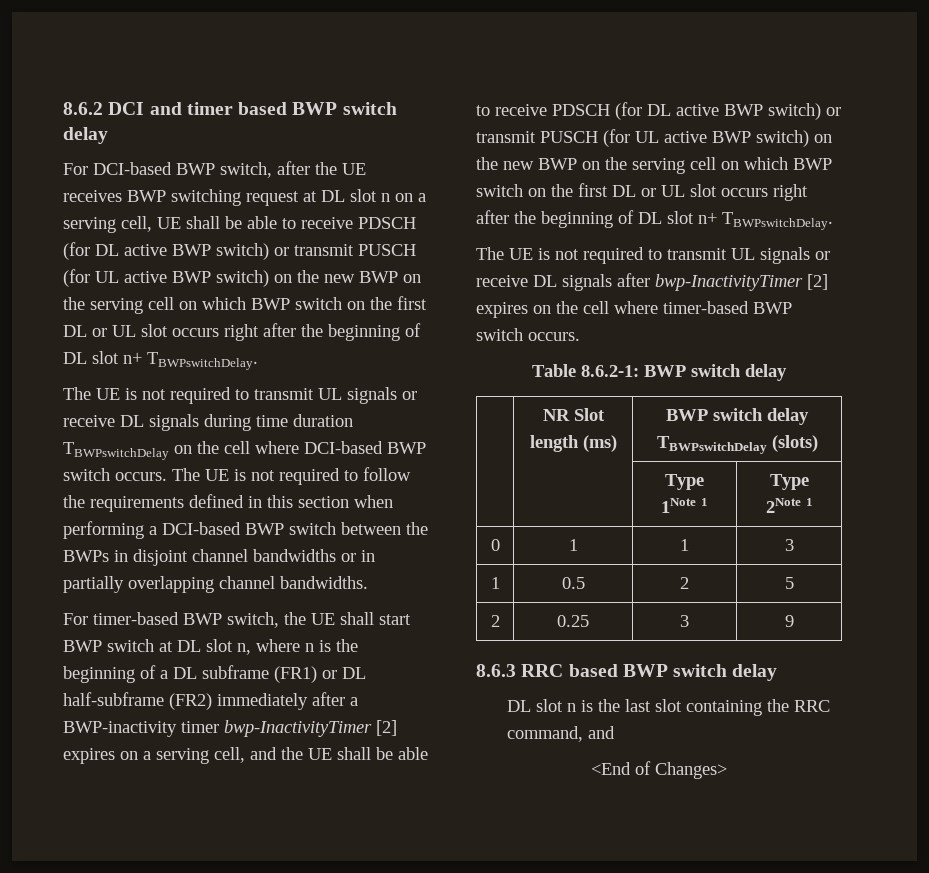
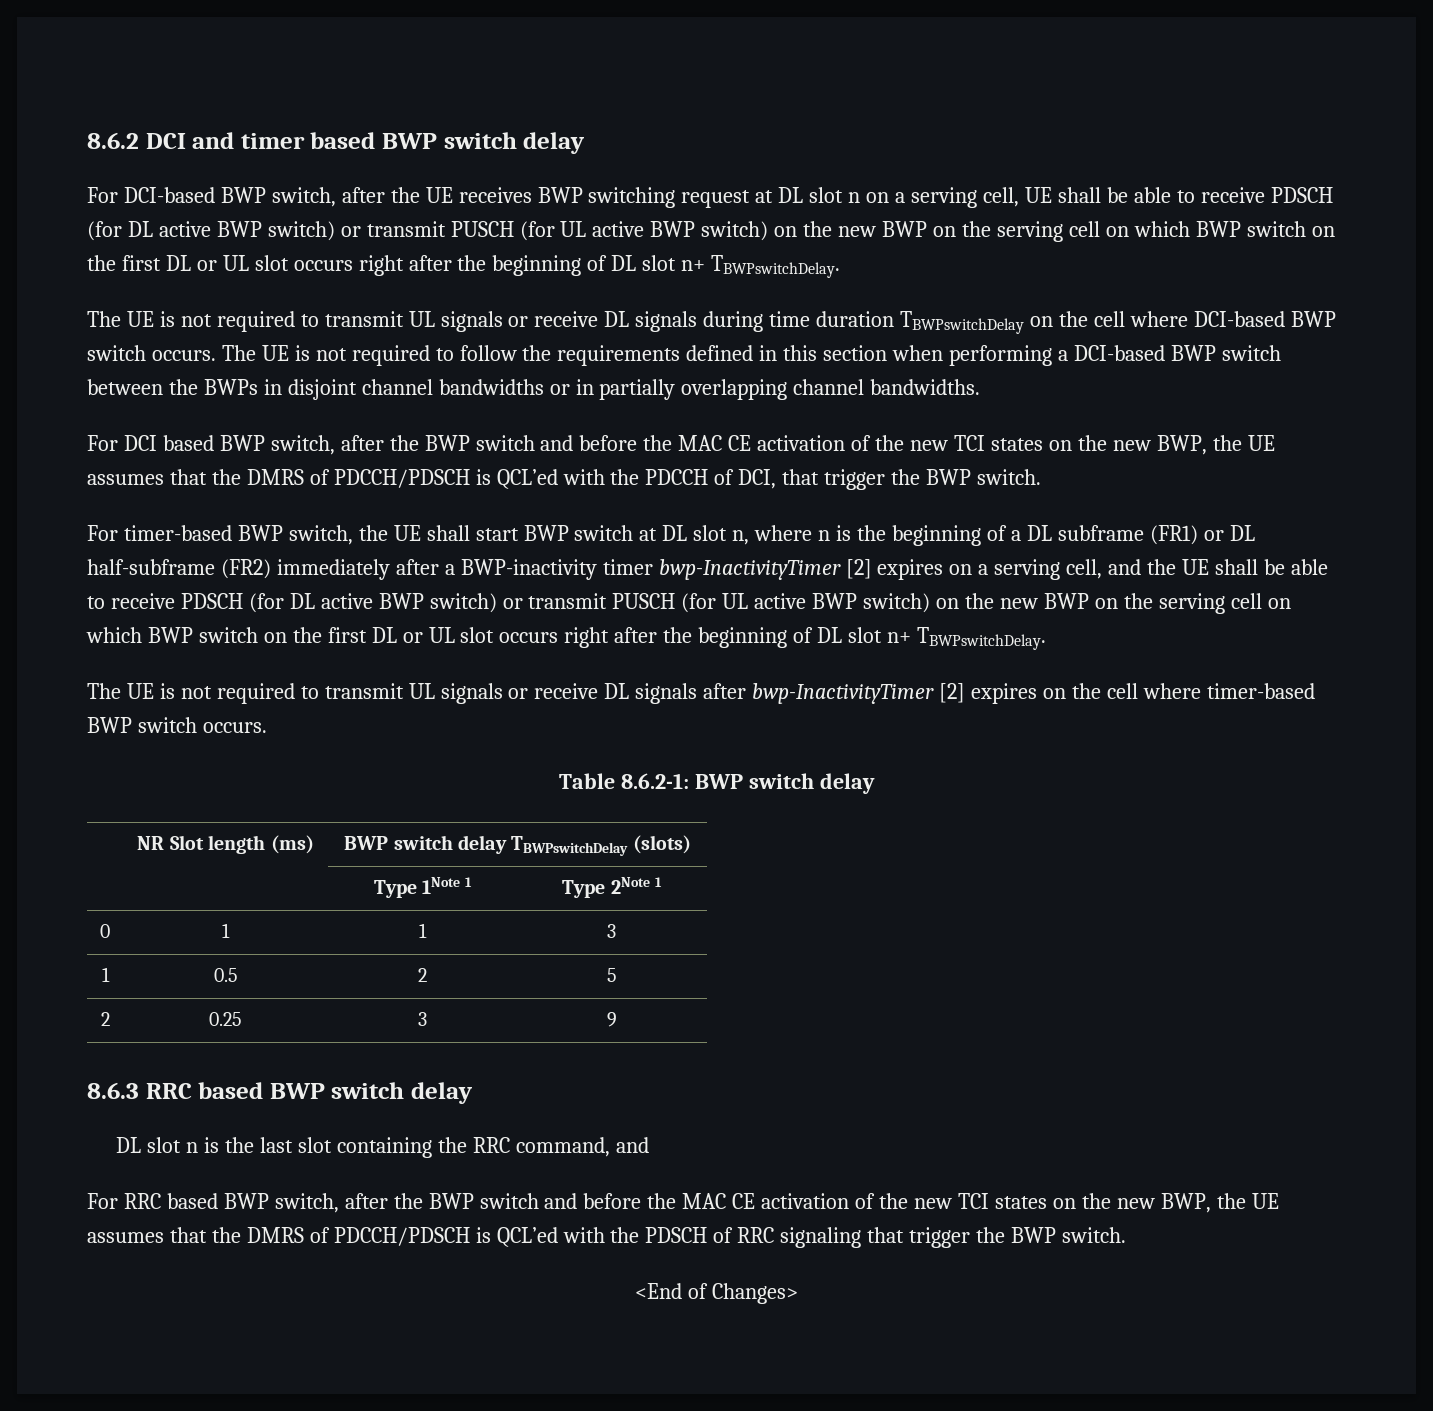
+ For DCI based BWP switch, after the BWP switch and before the MAC CE activation of the new TCI states on the new BWP, the UE assumes that the DMRS of PDCCH/PDSCH is QCL’ed with the PDCCH of DCI, that trigger the BWP switch.
+ For RRC based BWP switch, after the BWP switch and before the MAC CE activation of the new TCI states on the new BWP, the UE assumes that the DMRS of PDCCH/PDSCH is QCL’ed with the PDSCH of RRC signaling that trigger the BWP switch.

